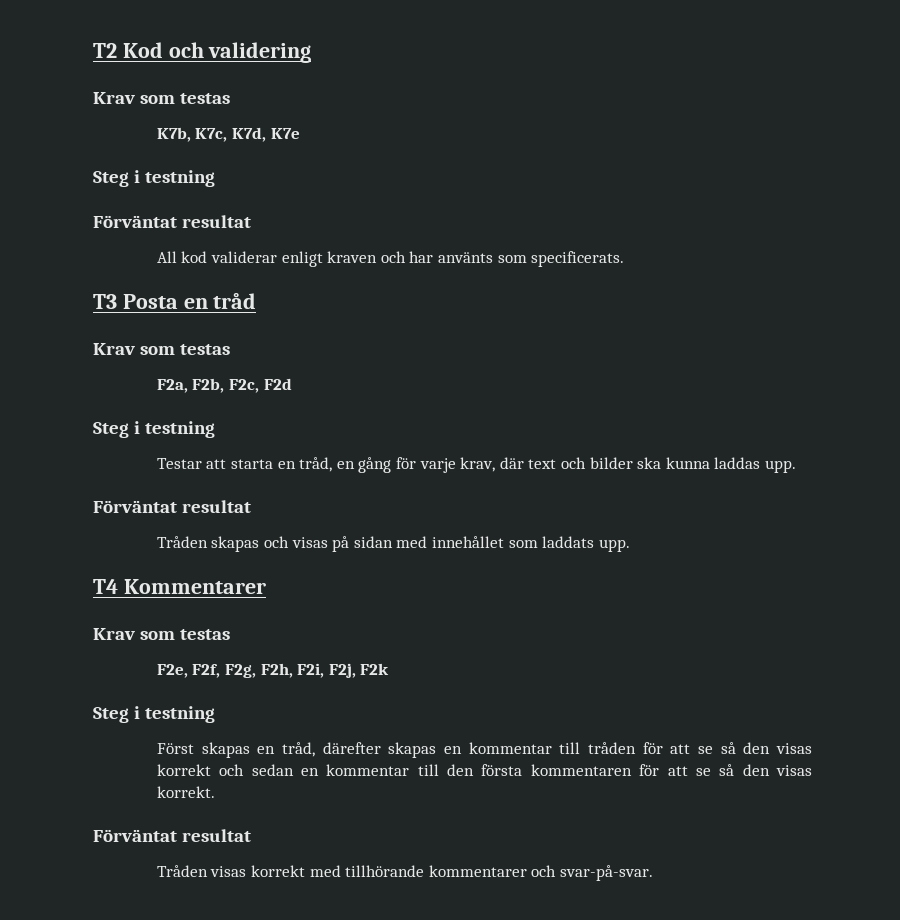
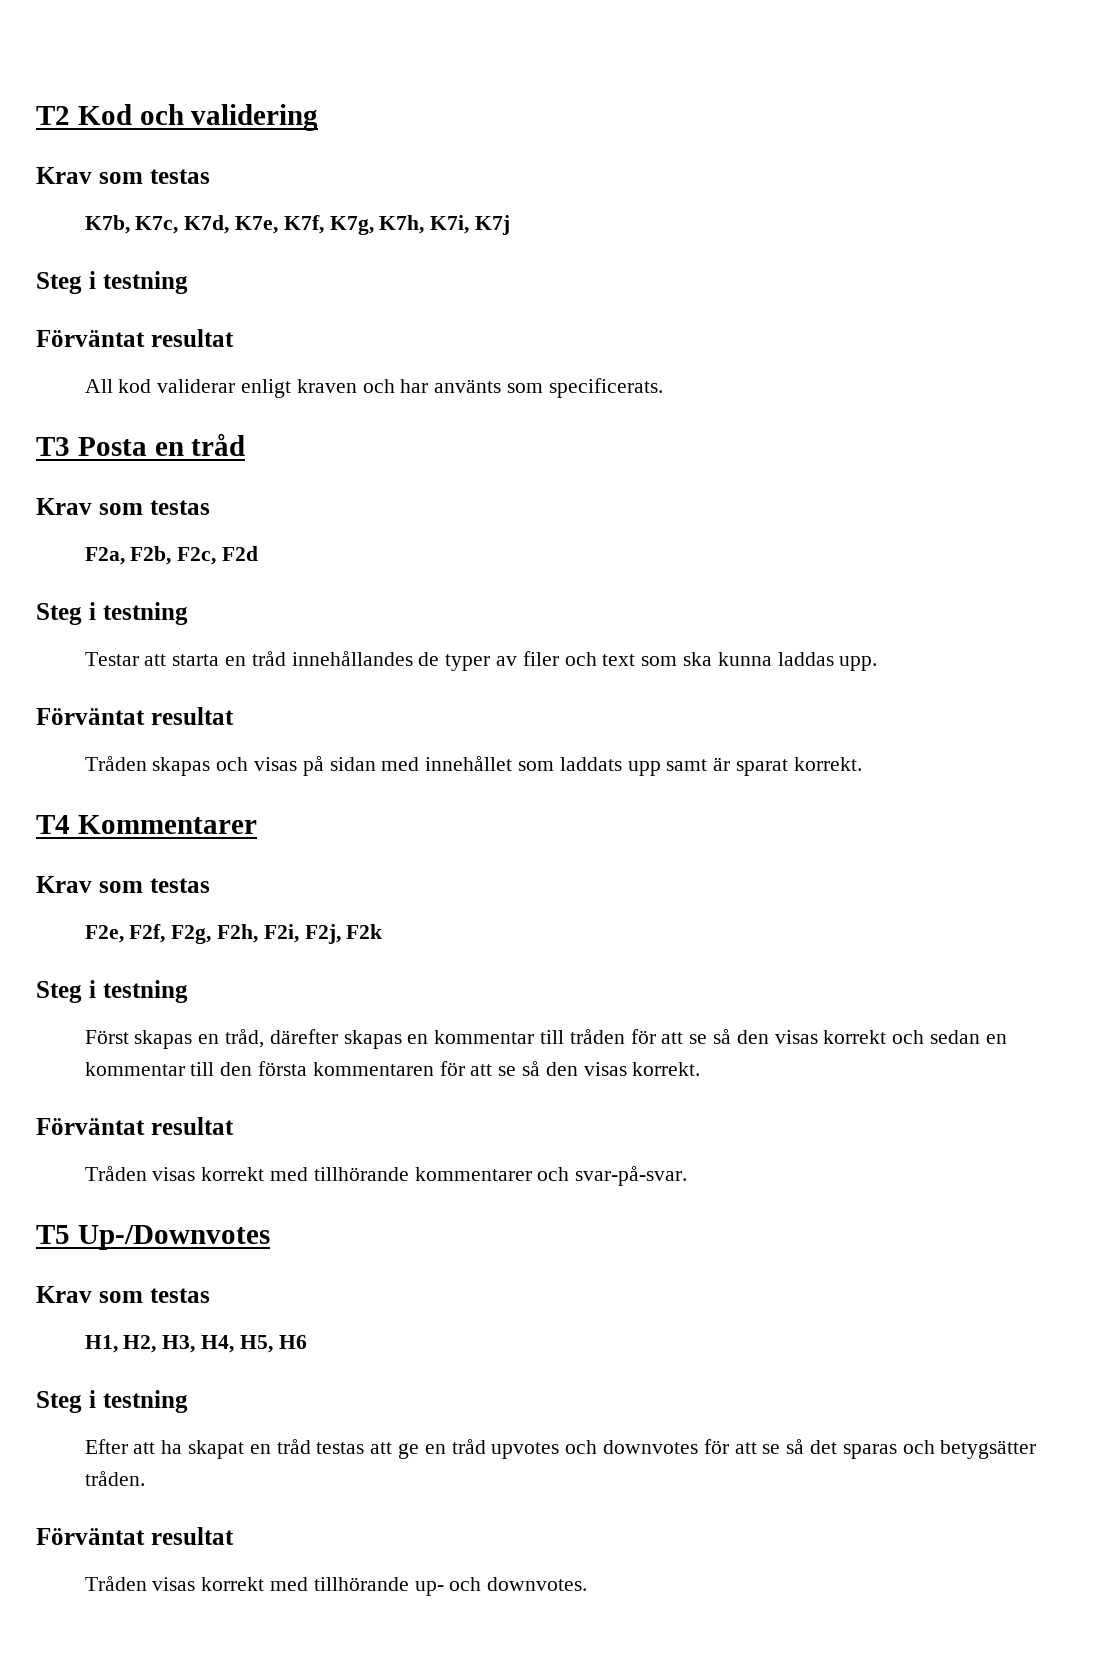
- K7b, K7c, K7d, K7e
+ K7b, K7c, K7d, K7e, K7f, K7g, K7h, K7i, K7j
- Testar att starta en tråd, en gång för varje krav, där text och bilder ska kunna laddas upp.
+ Testar att starta en tråd innehållandes de typer av filer och text som ska kunna laddas upp.
- Tråden skapas och visas på sidan med innehållet som laddats upp.
+ Tråden skapas och visas på sidan med innehållet som laddats upp samt är sparat korrekt.
+ T5 Up-/Downvotes
+ Krav som testas
+ H1, H2, H3, H4, H5, H6
+ Steg i testning
+ Efter att ha skapat en tråd testas att ge en tråd upvotes och downvotes för att se så det sparas och betygsätter tråden.
+ Förväntat resultat
+ Tråden visas korrekt med tillhörande up- och downvotes.

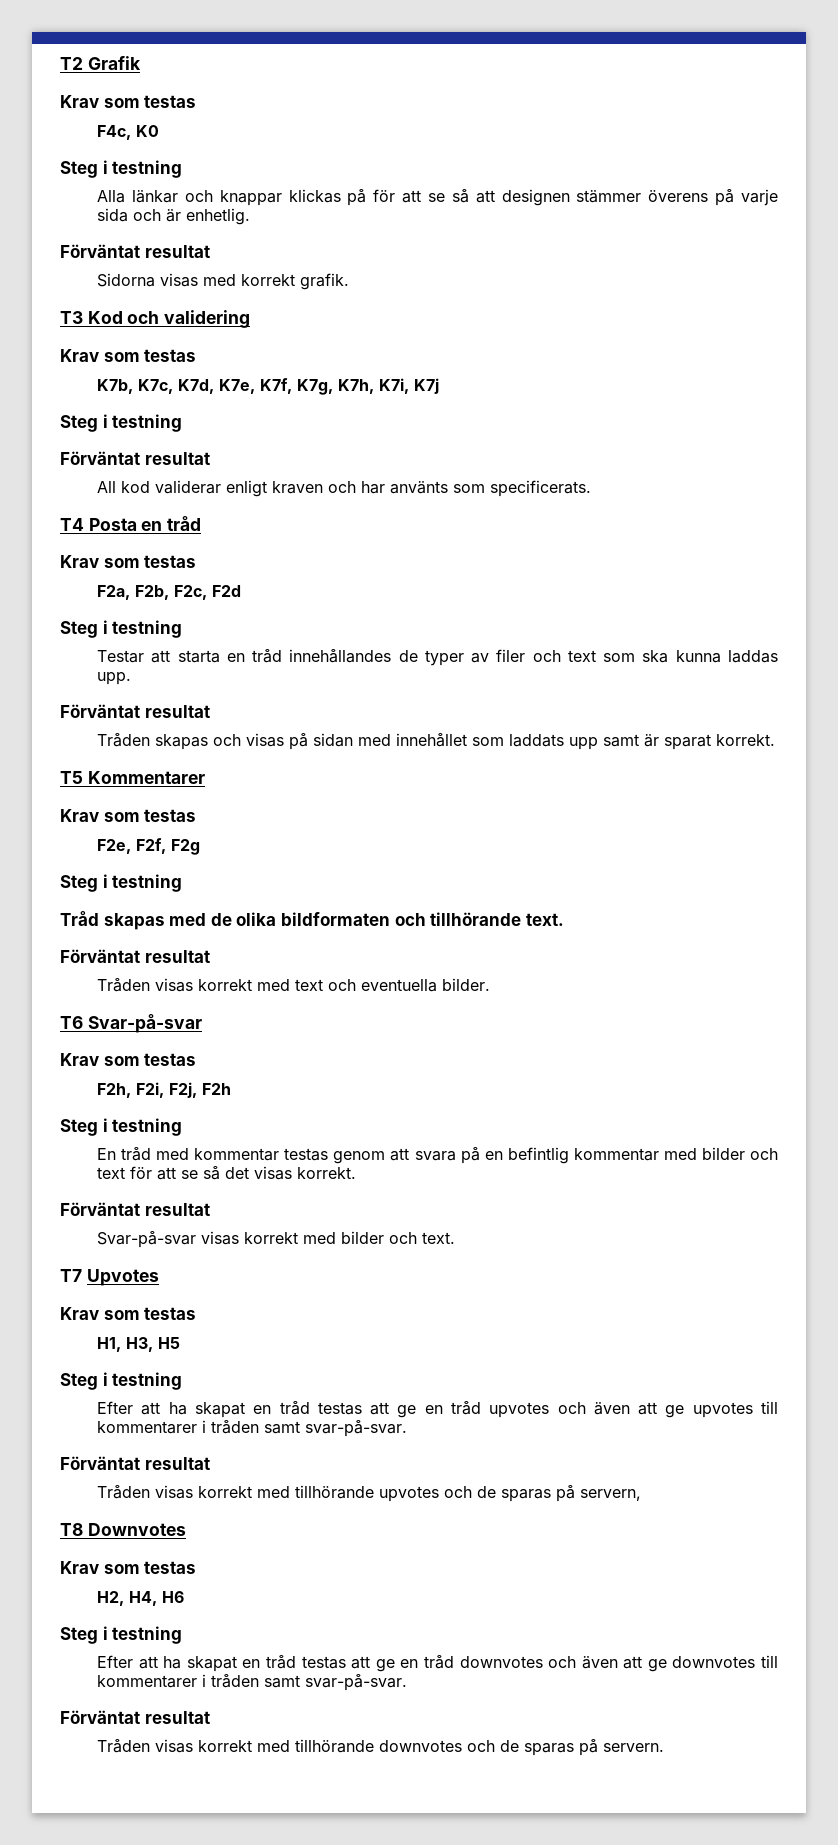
- T2 Kod och validering
+ T2 Grafik
+ Krav som testas
+ F4c, K0
+ Steg i testning
+ Alla länkar och knappar klickas på för att se så att designen stämmer överens på varje sida och är enhetlig.
+ Förväntat resultat
+ Sidorna visas med korrekt grafik.
+ T3 Kod och validering
- T3 Posta en tråd
+ T4 Posta en tråd
- T4 Kommentarer
+ T5 Kommentarer
- F2e, F2f, F2g, F2h, F2i, F2j, F2k
+ F2e, F2f, F2g
  Steg i testning
- Först skapas en tråd, därefter skapas en kommentar till tråden för att se så den visas korrekt och sedan en kommentar till den första kommentaren för att se så den visas korrekt.
+ Tråd skapas med de olika bildformaten och tillhörande text.
  Förväntat resultat
- Tråden visas korrekt med tillhörande kommentarer och svar-på-svar.
- T5 Up-/Downvotes
+ Tråden visas korrekt med text och eventuella bilder.
+ T6 Svar-på-svar
+ Krav som testas
+ F2h, F2i, F2j, F2h
+ Steg i testning
+ En tråd med kommentar testas genom att svara på en befintlig kommentar med bilder och text för att se så det visas korrekt.
+ Förväntat resultat
+ Svar-på-svar visas korrekt med bilder och text.
+ T7 Upvotes
- H1, H2, H3, H4, H5, H6
+ H1, H3, H5
- Efter att ha skapat en tråd testas att ge en tråd upvotes och downvotes för att se så det sparas och betygsätter tråden.
+ Efter att ha skapat en tråd testas att ge en tråd upvotes och även att ge upvotes till kommentarer i tråden samt svar-på-svar.
  Förväntat resultat
- Tråden visas korrekt med tillhörande up- och downvotes.
+ Tråden visas korrekt med tillhörande upvotes och de sparas på servern,
+ T8 Downvotes
+ Krav som testas
+ H2, H4, H6
+ Steg i testning
+ Efter att ha skapat en tråd testas att ge en tråd downvotes och även att ge downvotes till kommentarer i tråden samt svar-på-svar.
+ Förväntat resultat
+ Tråden visas korrekt med tillhörande downvotes och de sparas på servern.

